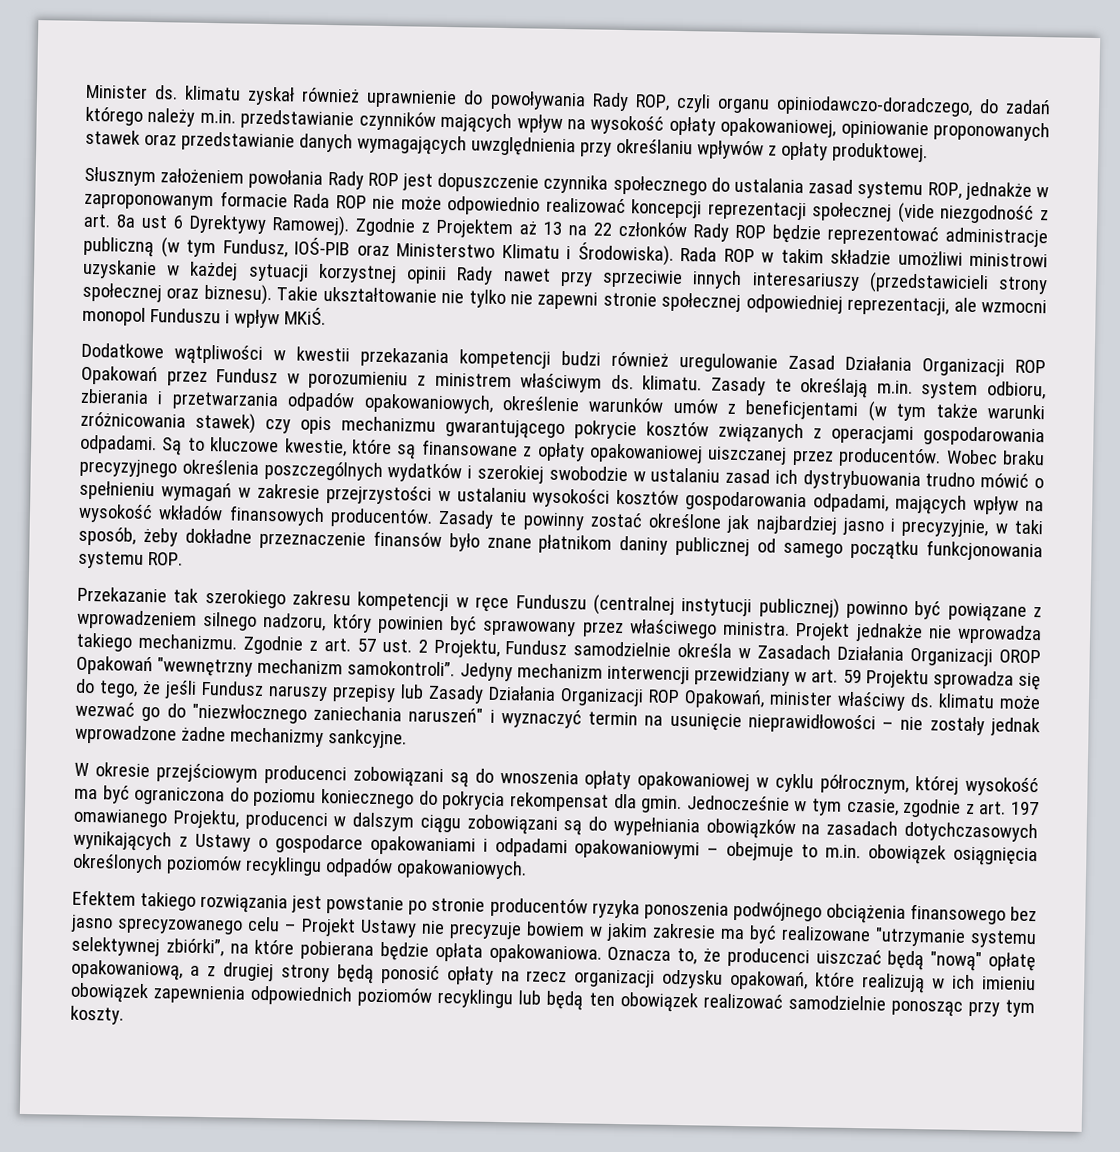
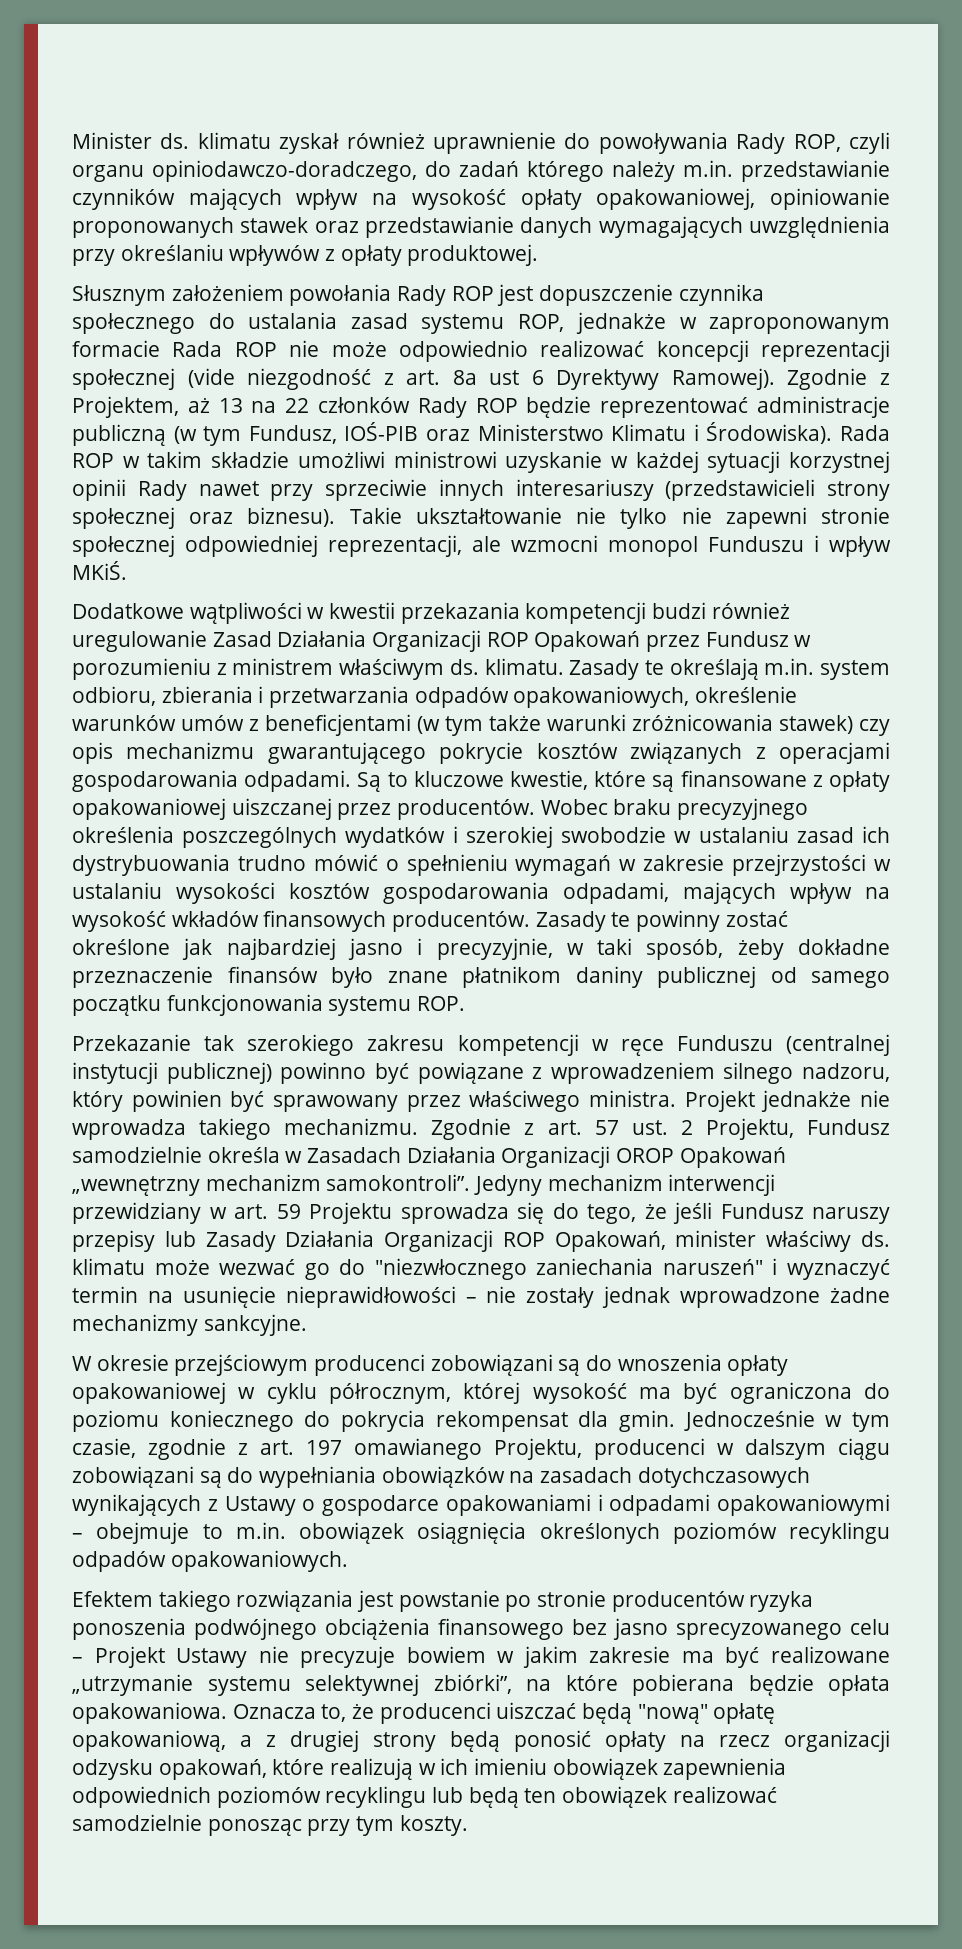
- Zgodnie z Projektem aż 13 na 22 członków Rady ROP będzie reprezentować administracje publiczną (w tym Fundusz, IOŚ-PIB oraz Ministerstwo Klimatu i Środowiska).
+ Zgodnie z Projektem, aż 13 na 22 członków Rady ROP będzie reprezentować administracje publiczną (w tym Fundusz, IOŚ-PIB oraz Ministerstwo Klimatu i Środowiska).
- Zgodnie z art. 57 ust. 2 Projektu, Fundusz samodzielnie określa w Zasadach Działania Organizacji OROP Opakowań "wewnętrzny mechanizm samokontroli”.
+ Zgodnie z art. 57 ust. 2 Projektu, Fundusz samodzielnie określa w Zasadach Działania Organizacji OROP Opakowań „wewnętrzny mechanizm samokontroli”.
- Efektem takiego rozwiązania jest powstanie po stronie producentów ryzyka ponoszenia podwójnego obciążenia finansowego bez jasno sprecyzowanego celu – Projekt Ustawy nie precyzuje bowiem w jakim zakresie ma być realizowane "utrzymanie systemu selektywnej zbiórki”, na które pobierana będzie opłata opakowaniowa.
+ Efektem takiego rozwiązania jest powstanie po stronie producentów ryzyka ponoszenia podwójnego obciążenia finansowego bez jasno sprecyzowanego celu – Projekt Ustawy nie precyzuje bowiem w jakim zakresie ma być realizowane „utrzymanie systemu selektywnej zbiórki”, na które pobierana będzie opłata opakowaniowa.

